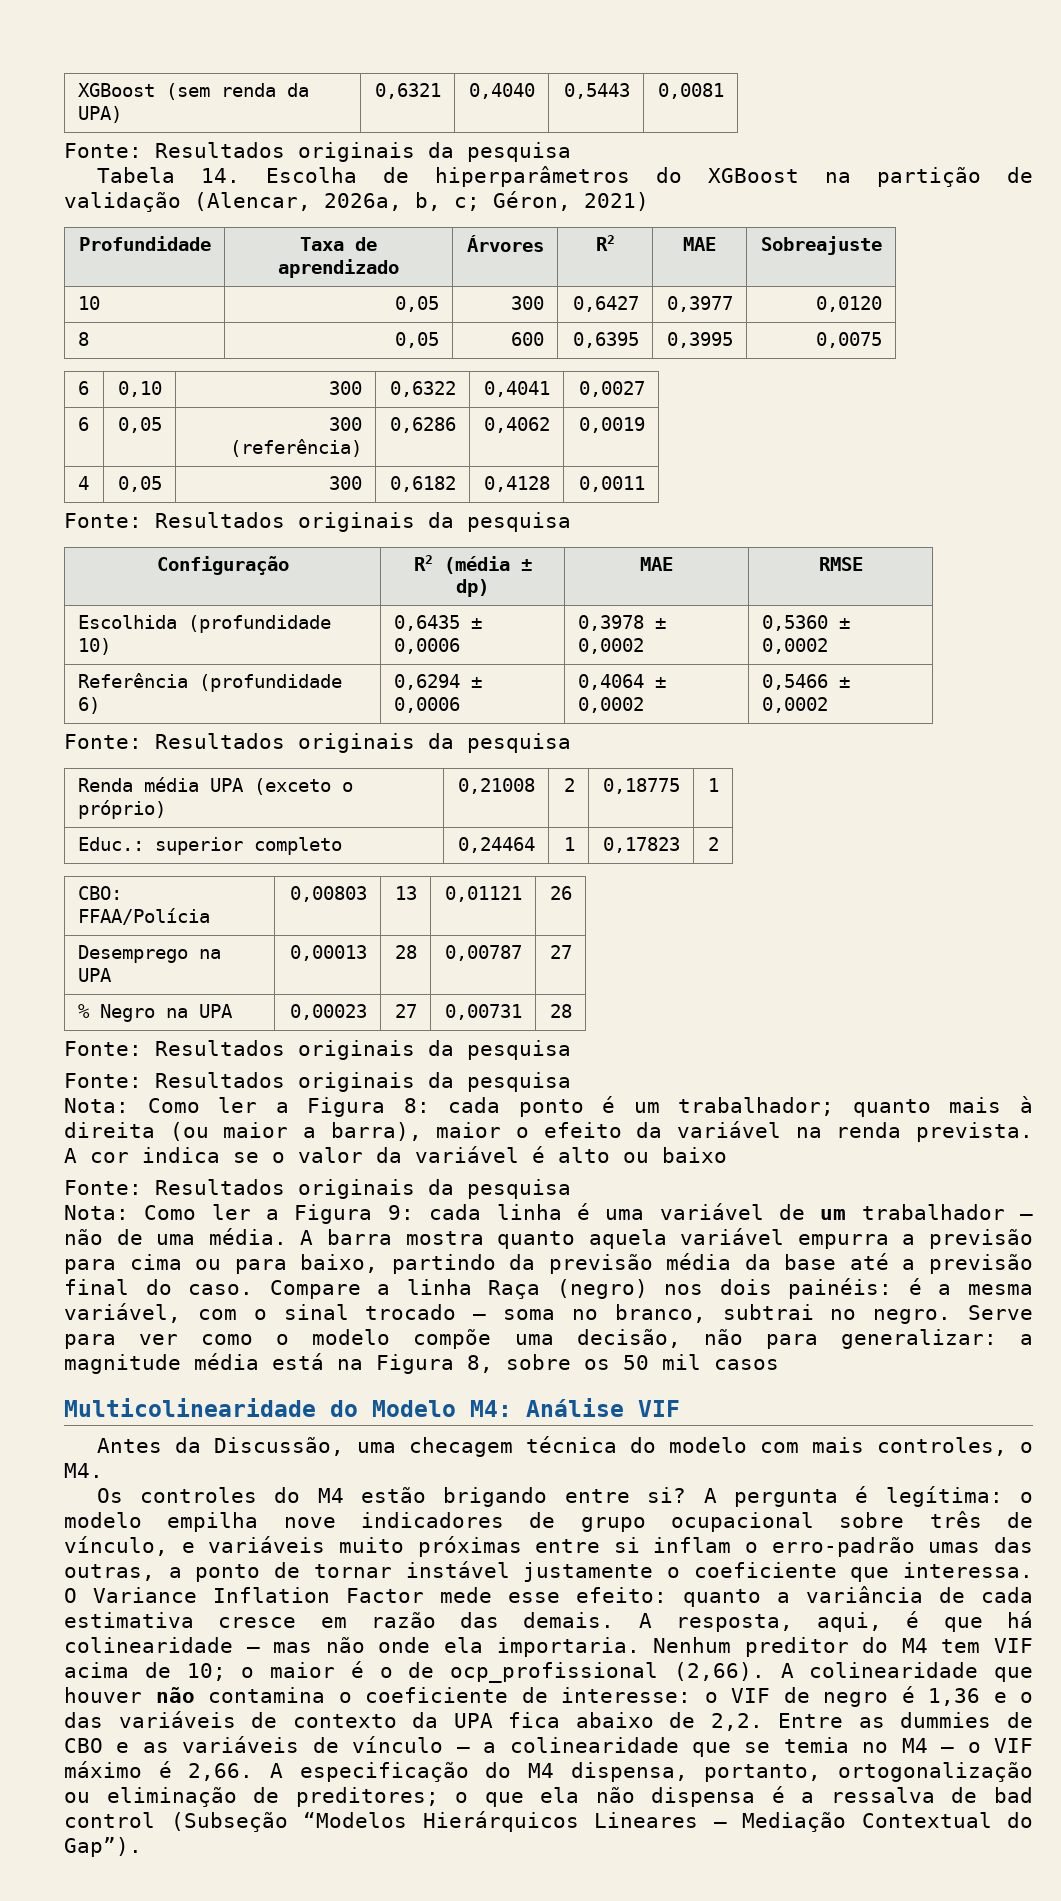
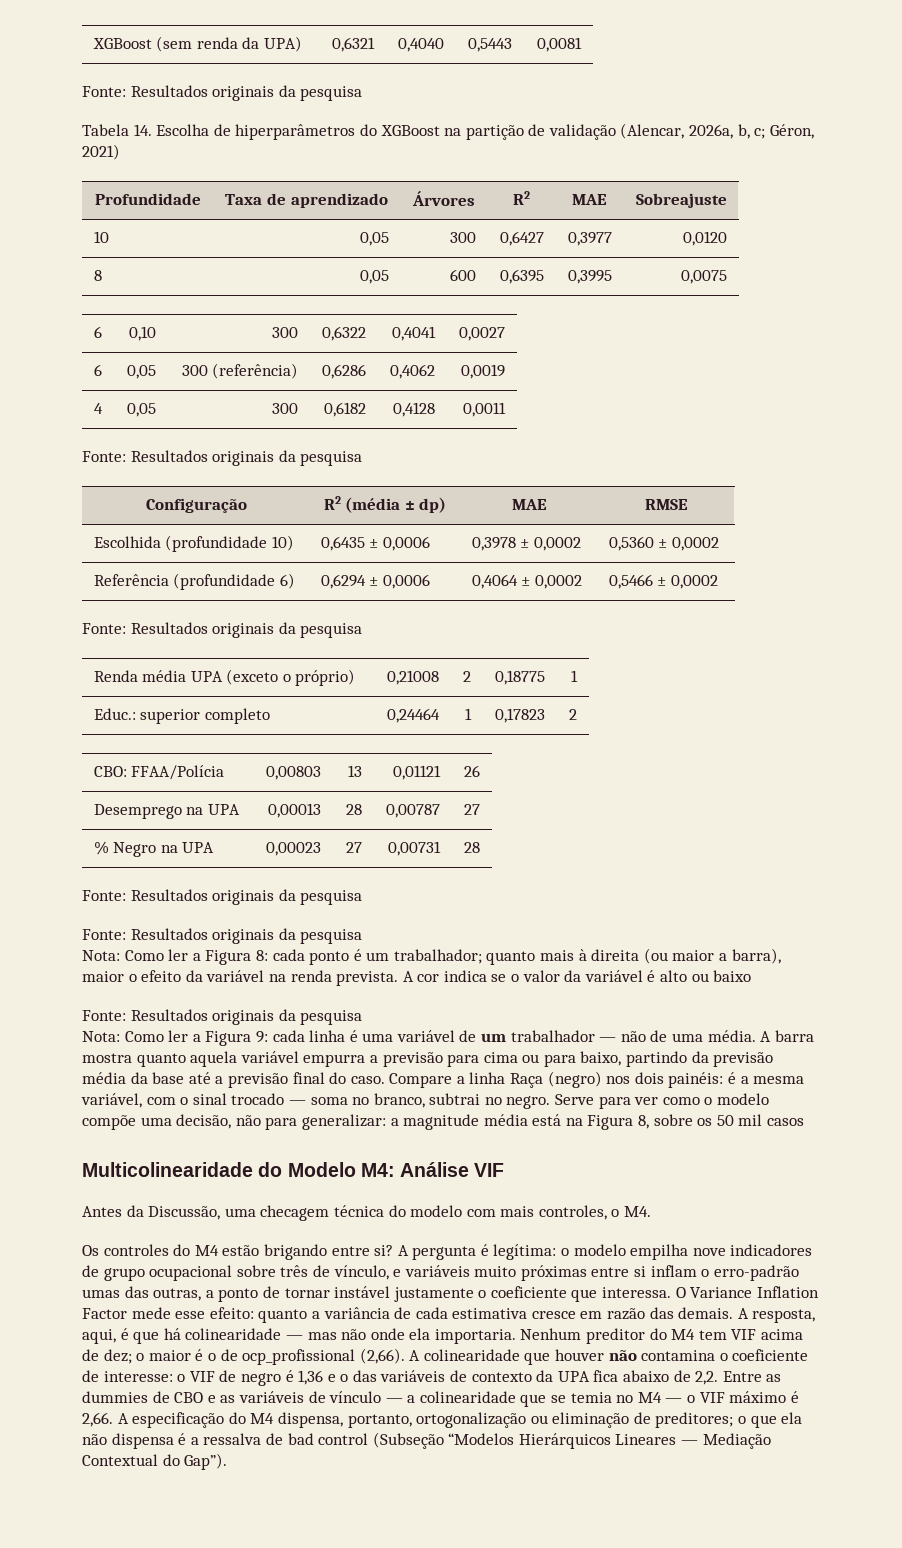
- Nenhum preditor do M4 tem VIF acima de 10; o maior é o de ocp_profissional (2,66).
+ Nenhum preditor do M4 tem VIF acima de dez; o maior é o de ocp_profissional (2,66).

